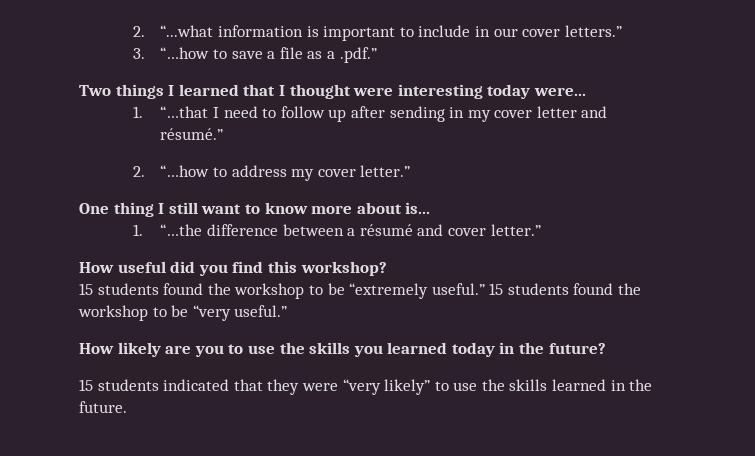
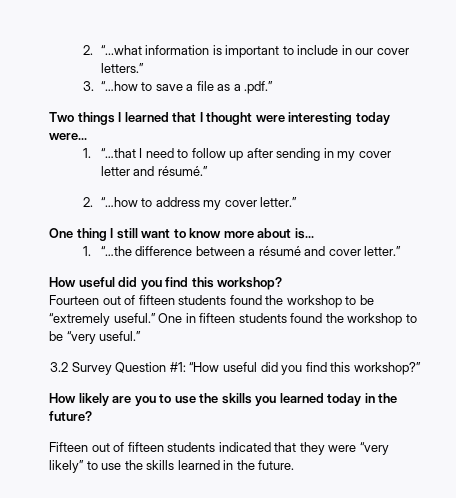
- 15 students found the workshop to be “extremely useful.”
+ Fourteen out of fifteen students found the workshop to be “extremely useful.”
- 15 students found the workshop to be “very useful.”
+ One in fifteen students found the workshop to be “very useful.”
+ 3.2 Survey Question #1: “How useful did you find this workshop?”
- 15 students indicated that they were “very likely” to use the skills learned in the future.
+ Fifteen out of fifteen students indicated that they were “very likely” to use the skills learned in the future.

